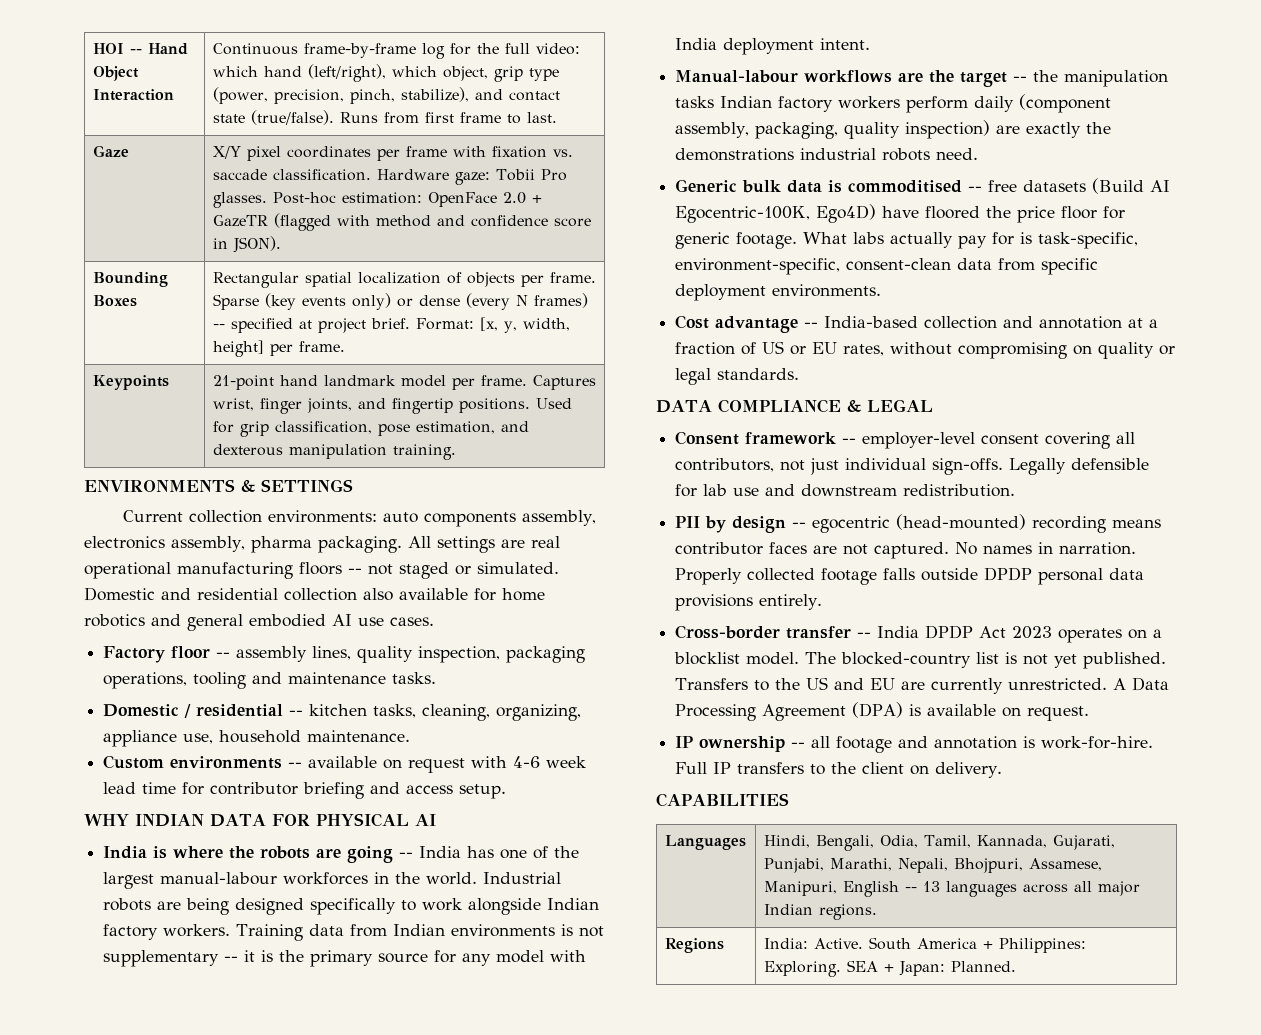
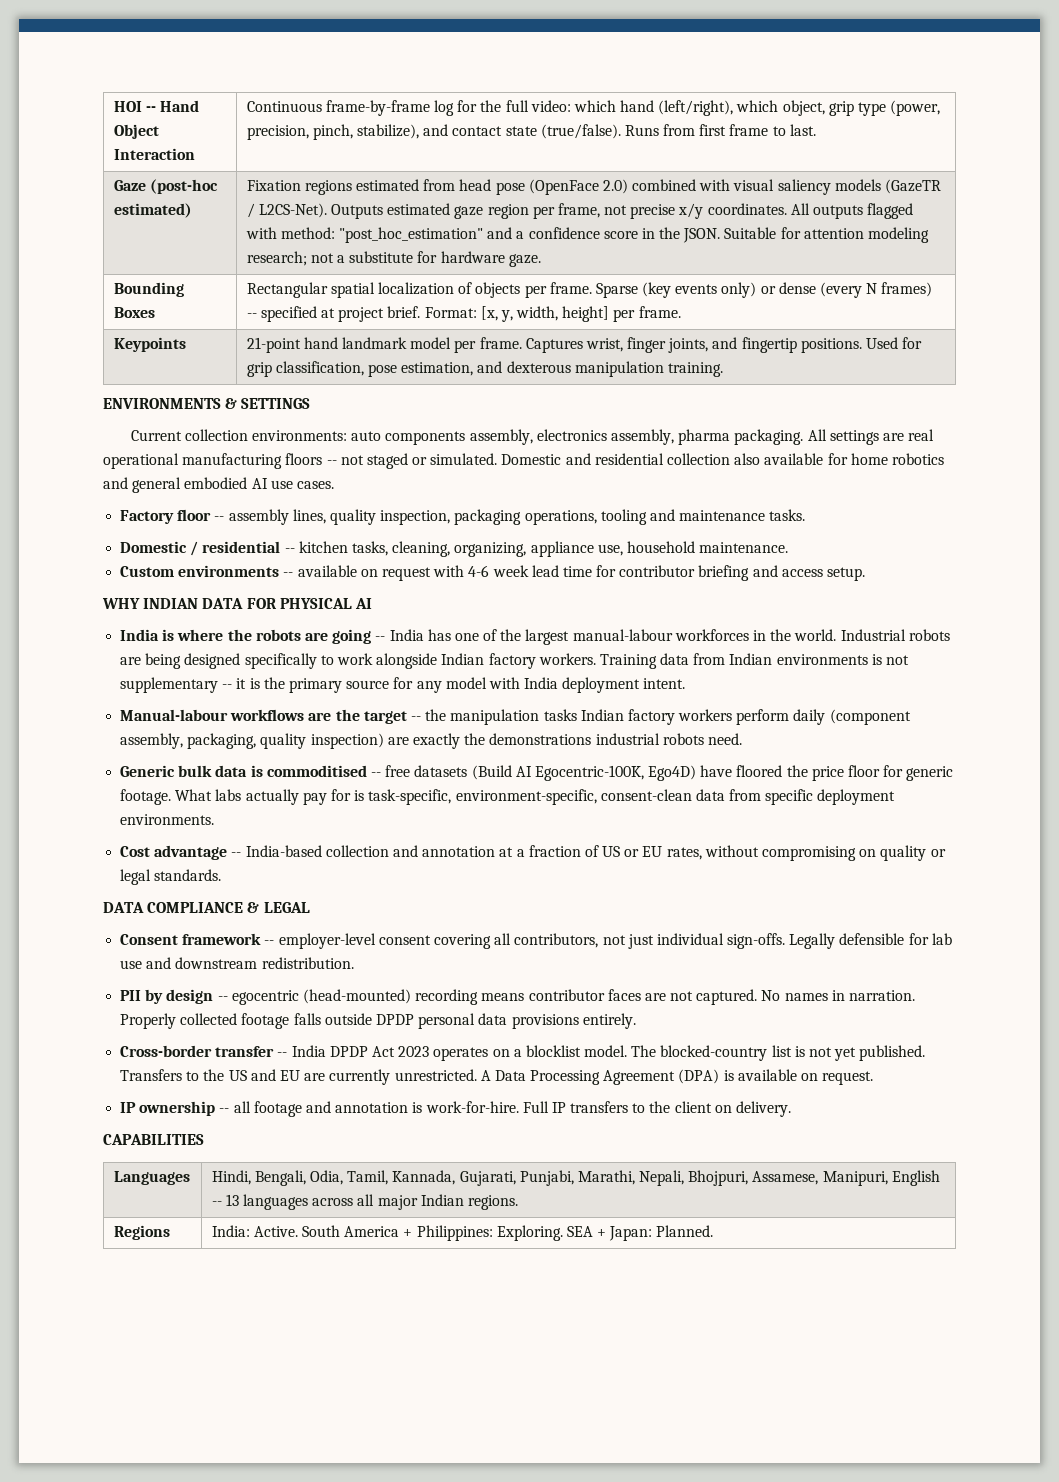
- Gaze | X/Y pixel coordinates per frame with fixation vs. saccade classification. Hardware gaze: Tobii Pro glasses. Post-hoc estimation: OpenFace 2.0 + GazeTR (flagged with method and confidence score in JSON).
+ Gaze (post-hoc estimated) | Fixation regions estimated from head pose (OpenFace 2.0) combined with visual saliency models (GazeTR / L2CS-Net). Outputs estimated gaze region per frame, not precise x/y coordinates. All outputs flagged with method: "post_hoc_estimation" and a confidence score in the JSON. Suitable for attention modeling research; not a substitute for hardware gaze.

